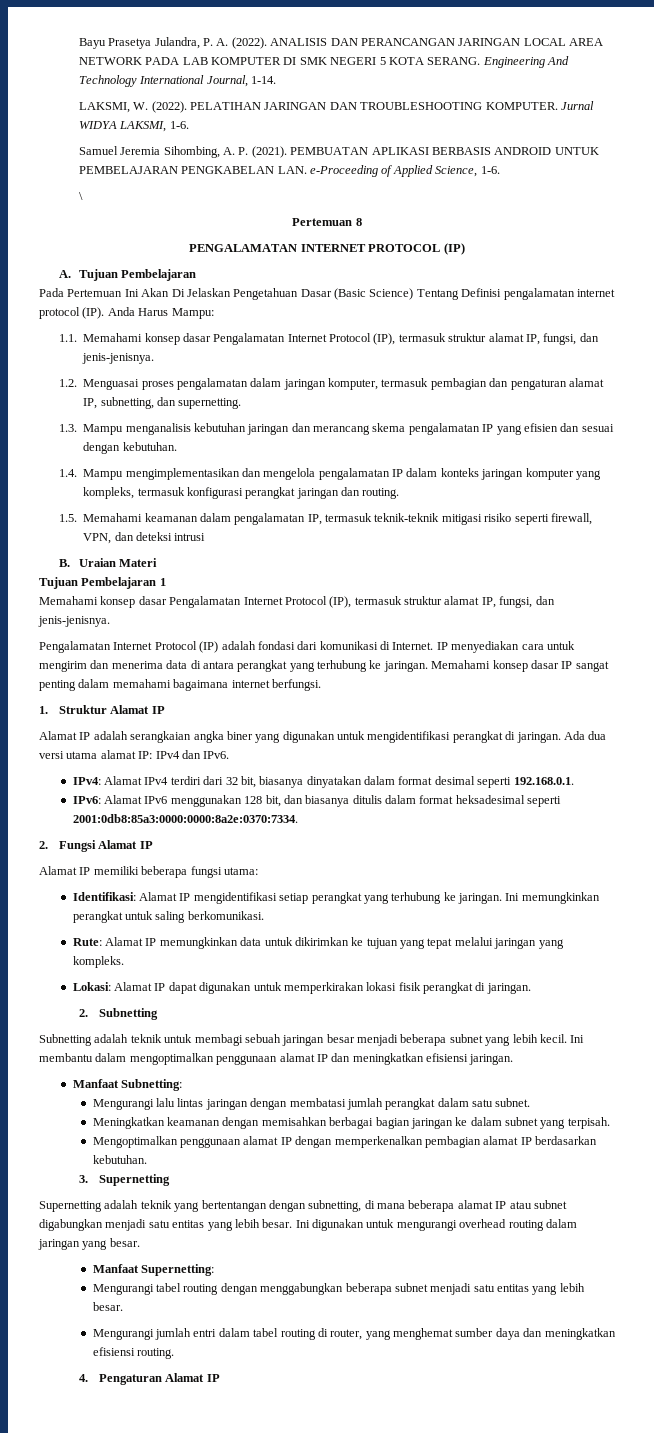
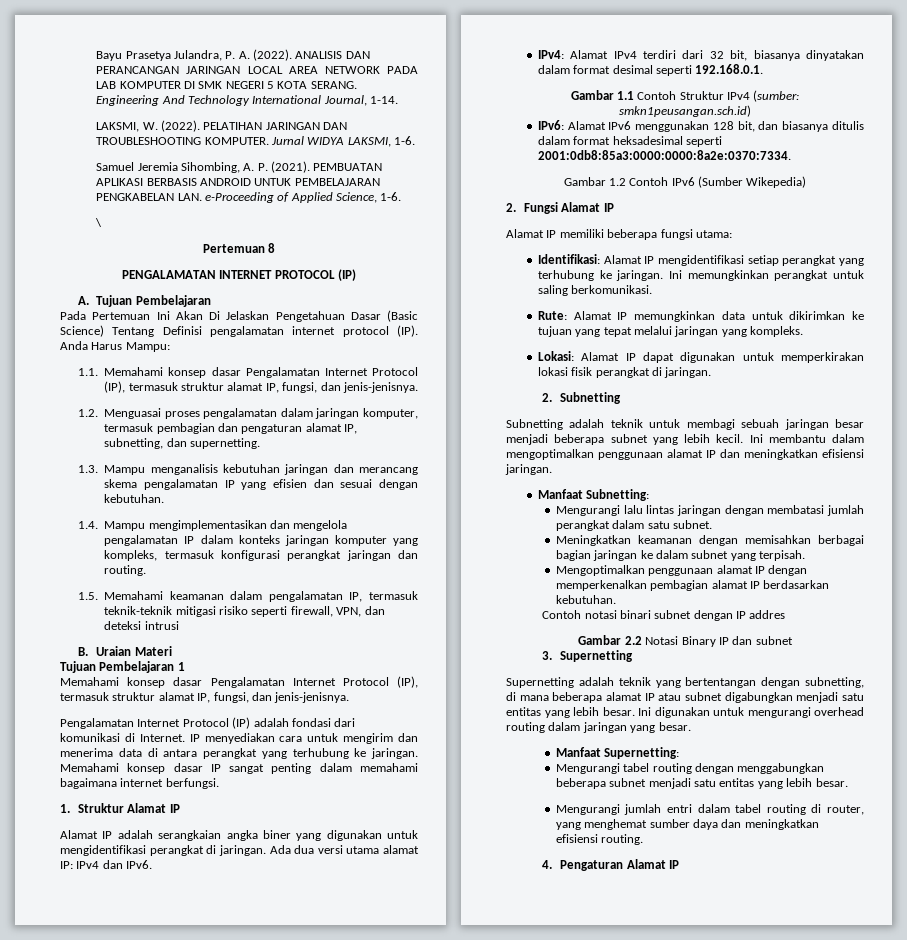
+ Gambar 1.1 Contoh Struktur IPv4 (sumber: smkn1peusangan.sch.id)
+ Gambar 1.2 Contoh IPv6 (Sumber Wikepedia)
+ Contoh notasi binari subnet dengan IP addres
+ Gambar 2.2 Notasi Binary IP dan subnet

